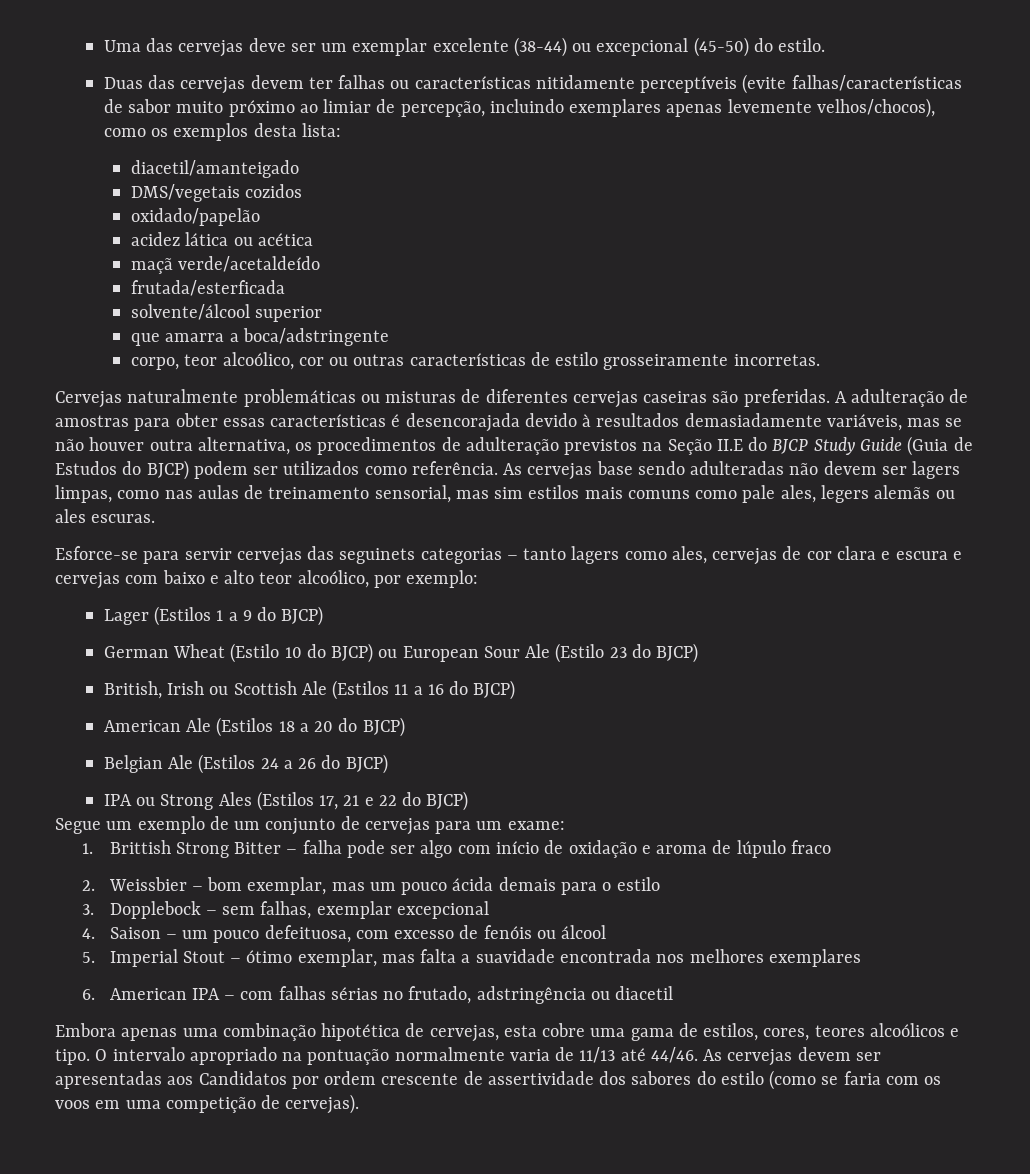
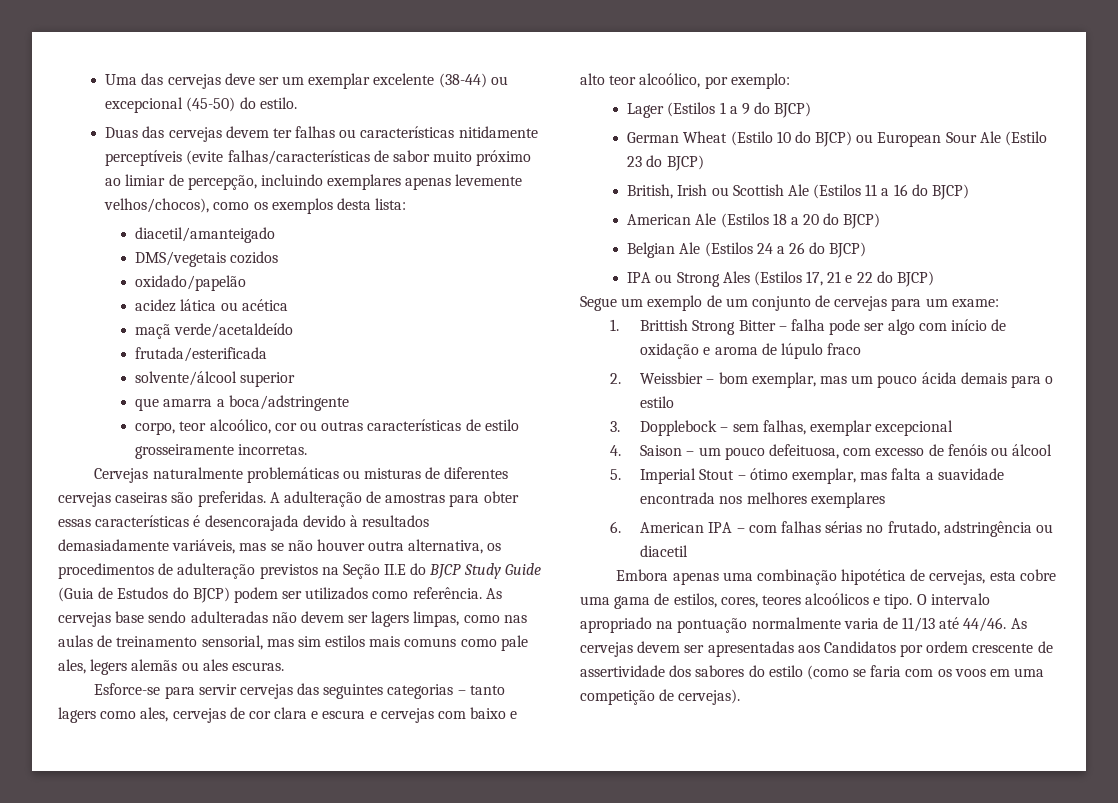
- frutada/esterficada
+ frutada/esterificada
- Esforce-se para servir cervejas das seguinets categorias – tanto lagers como ales, cervejas de cor clara e escura e cervejas com baixo e alto teor alcoólico, por exemplo:
+ Esforce-se para servir cervejas das seguintes categorias – tanto lagers como ales, cervejas de cor clara e escura e cervejas com baixo e alto teor alcoólico, por exemplo:

